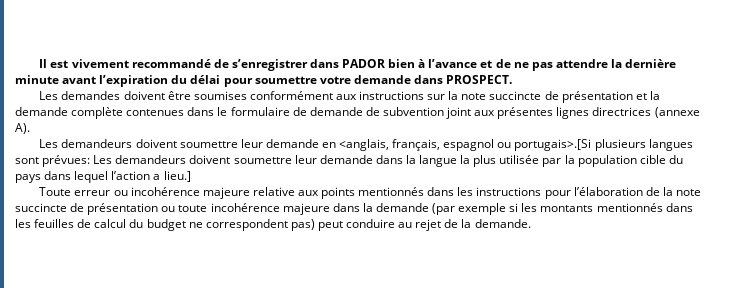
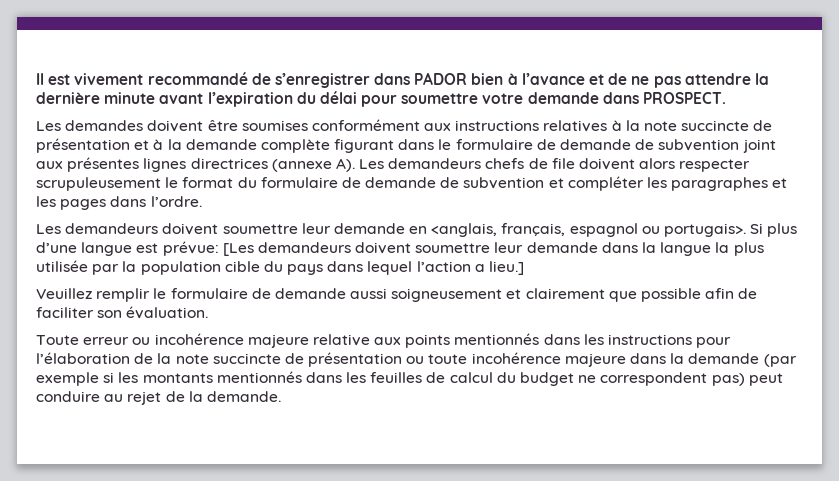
- Les demandes doivent être soumises conformément aux instructions sur la note succincte de présentation et la demande complète contenues dans le formulaire de demande de subvention joint aux présentes lignes directrices (annexe A).
+ Les demandes doivent être soumises conformément aux instructions relatives à la note succincte de présentation et à la demande complète figurant dans le formulaire de demande de subvention joint aux présentes lignes directrices (annexe A). Les demandeurs chefs de file doivent alors respecter scrupuleusement le format du formulaire de demande de subvention et compléter les paragraphes et les pages dans l’ordre.
- Les demandeurs doivent soumettre leur demande en <anglais, français, espagnol ou portugais>.[Si plusieurs langues sont prévues: Les demandeurs doivent soumettre leur demande dans la langue la plus utilisée par la population cible du pays dans lequel l’action a lieu.]
+ Les demandeurs doivent soumettre leur demande en <anglais, français, espagnol ou portugais>. Si plus d’une langue est prévue: [Les demandeurs doivent soumettre leur demande dans la langue la plus utilisée par la population cible du pays dans lequel l’action a lieu.]
+ Veuillez remplir le formulaire de demande aussi soigneusement et clairement que possible afin de faciliter son évaluation.

